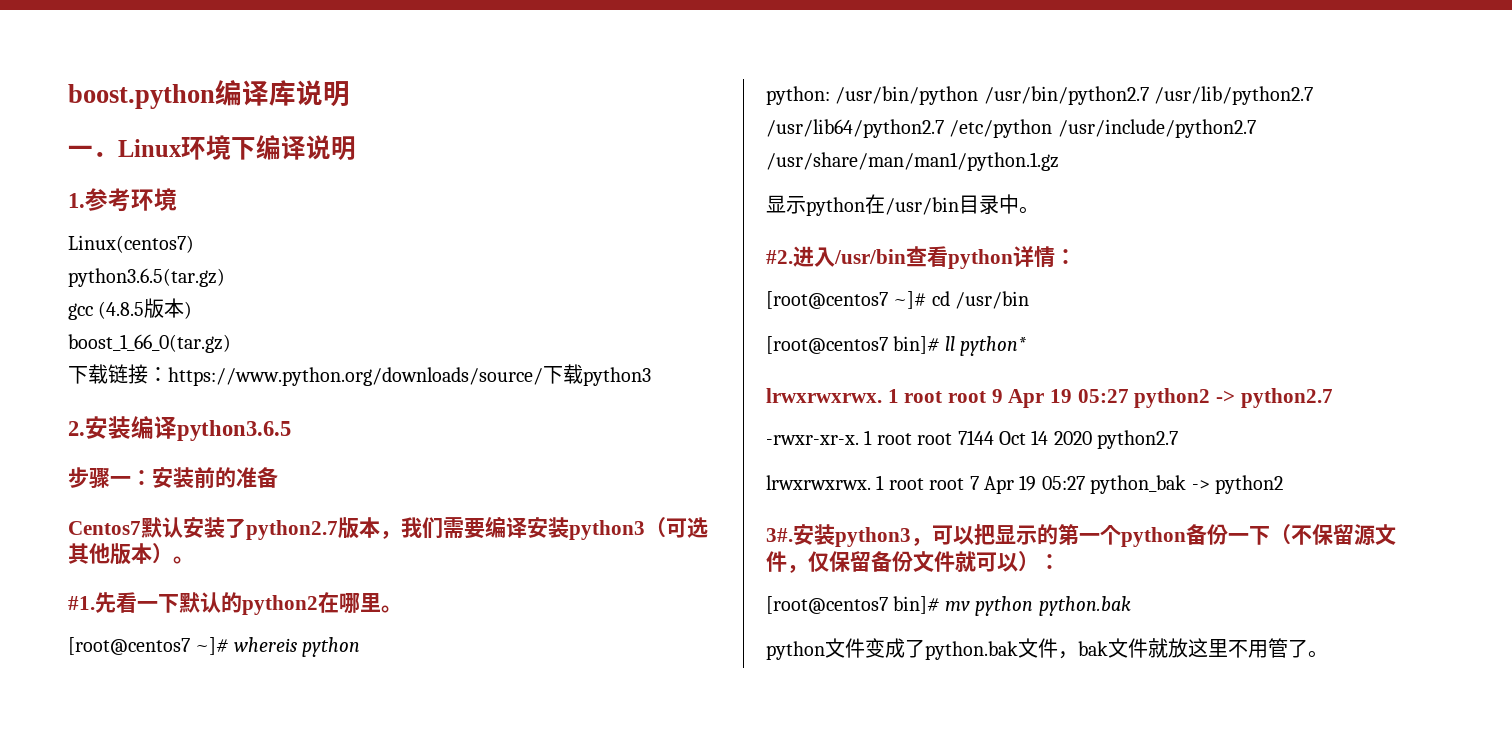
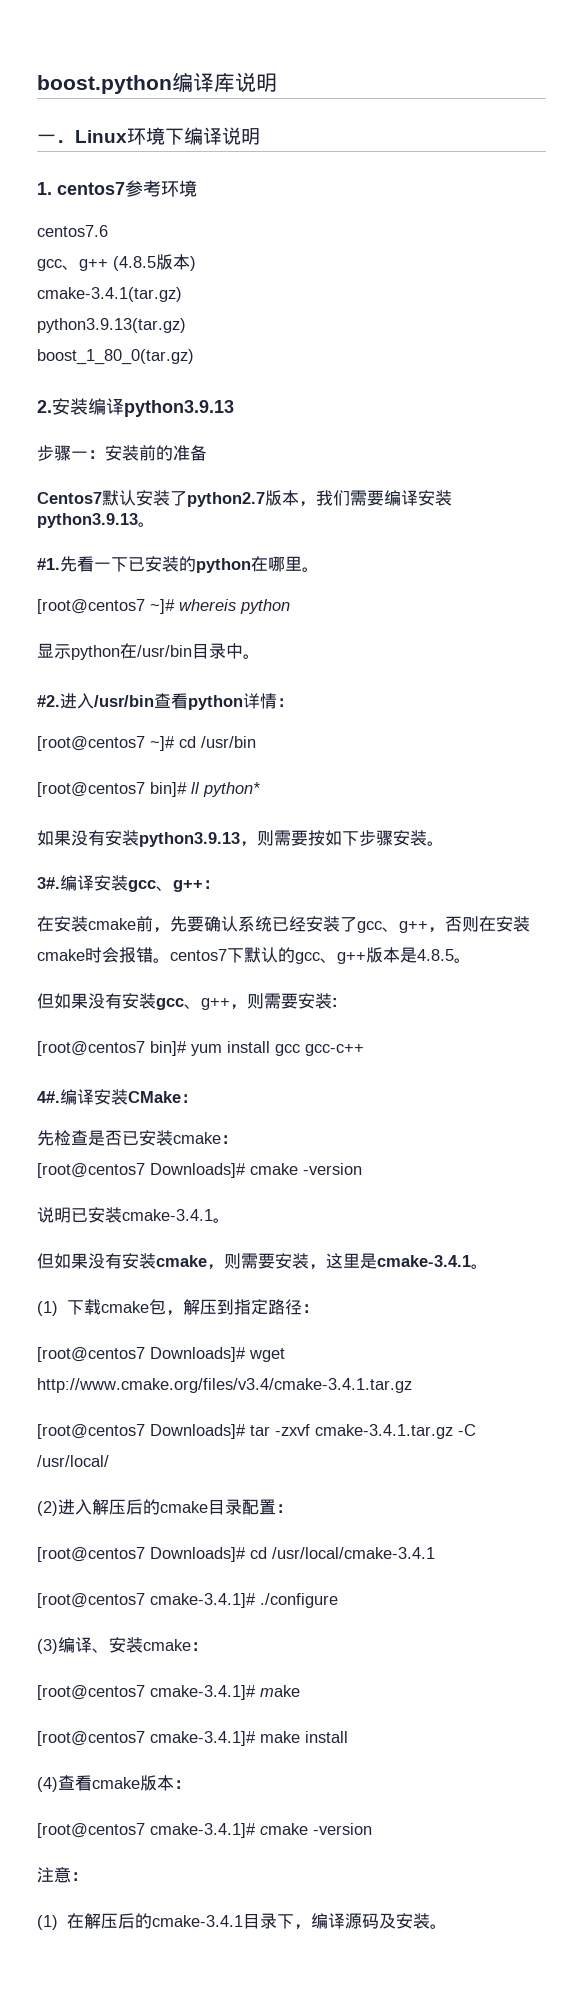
- 1.参考环境
+ 1. centos7参考环境
- Linux(centos7)
- python3.6.5(tar.gz)
- gcc (4.8.5版本)
+ centos7.6
+ gcc、g++ (4.8.5版本)
- boost_1_66_0(tar.gz)
- 下载链接：https://www.python.org/downloads/source/下载python3
+ cmake-3.4.1(tar.gz)
+ python3.9.13(tar.gz)
+ boost_1_80_0(tar.gz)
- 2.安装编译python3.6.5
+ 2.安装编译python3.9.13
- Centos7默认安装了python2.7版本，我们需要编译安装python3（可选其他版本）。
+ Centos7默认安装了python2.7版本，我们需要编译安装python3.9.13。
- 先看一下默认的python2在哪里。
+ 先看一下已安装的python在哪里。
- python: /usr/bin/python /usr/bin/python2.7 /usr/lib/python2.7 /usr/lib64/python2.7 /etc/python /usr/include/python2.7 /usr/share/man/man1/python.1.gz
- lrwxrwxrwx. 1 root root 9 Apr 19 05:27 python2 -> python2.7
- -rwxr-xr-x. 1 root root 7144 Oct 14 2020 python2.7
- lrwxrwxrwx. 1 root root 7 Apr 19 05:27 python_bak -> python2
- 3#.安装python3，可以把显示的第一个python备份一下（不保留源文件，仅保留备份文件就可以）：
- [root@centos7 bin]# mv python python.bak
- python文件变成了python.bak文件，bak文件就放这里不用管了。
+ 如果没有安装python3.9.13，则需要按如下步骤安装。
+ 3#.编译安装gcc、g++：
+ 在安装cmake前，先要确认系统已经安装了gcc、g++，否则在安装cmake时会报错。centos7下默认的gcc、g++版本是4.8.5。
+ 但如果没有安装gcc、g++，则需要安装:
+ [root@centos7 bin]# yum install gcc gcc-c++
+ 4#.编译安装CMake：
+ 先检查是否已安装cmake：
+ [root@centos7 Downloads]# cmake -version
+ 说明已安装cmake-3.4.1。
+ 但如果没有安装cmake，则需要安装，这里是cmake-3.4.1。
+ (1)下载cmake包，解压到指定路径：
+ [root@centos7 Downloads]# wget http://www.cmake.org/files/v3.4/cmake-3.4.1.tar.gz
+ [root@centos7 Downloads]# tar -zxvf cmake-3.4.1.tar.gz -C /usr/local/
+ (2)进入解压后的cmake目录配置：
+ [root@centos7 Downloads]# cd /usr/local/cmake-3.4.1
+ [root@centos7 cmake-3.4.1]# ./configure
+ (3)编译、安装cmake：
+ [root@centos7 cmake-3.4.1]# make
+ [root@centos7 cmake-3.4.1]# make install
+ (4)查看cmake版本：
+ [root@centos7 cmake-3.4.1]# cmake -version
+ 注意：
+ (1)在解压后的cmake-3.4.1目录下，编译源码及安装。

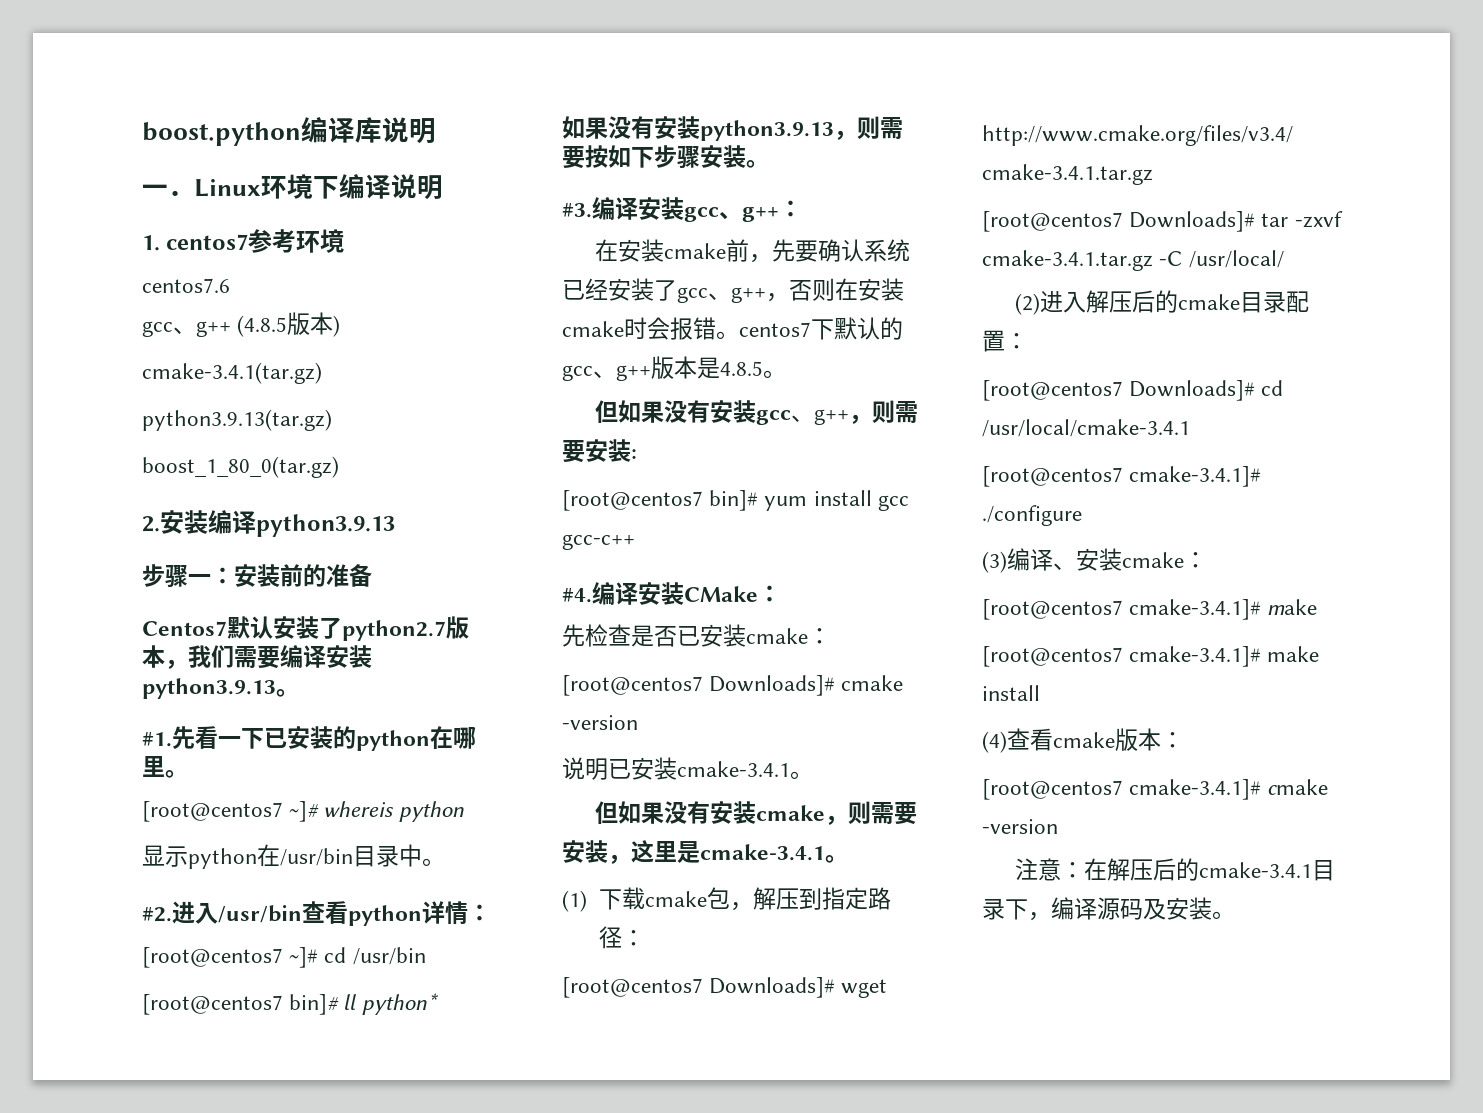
- 3#.
+ #3.
- 4#.
+ #4.
- 注意：
- (1)在解压后的cmake-3.4.1目录下，编译源码及安装。
+ 注意：在解压后的cmake-3.4.1目录下，编译源码及安装。

